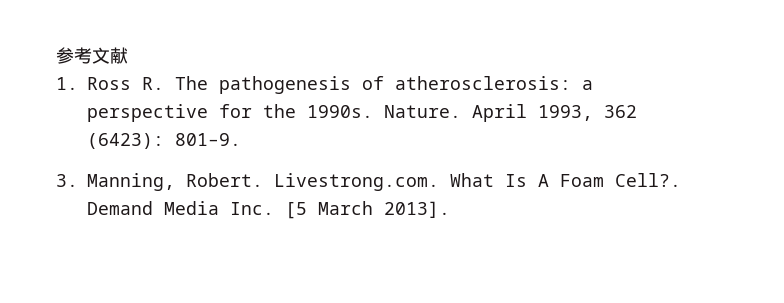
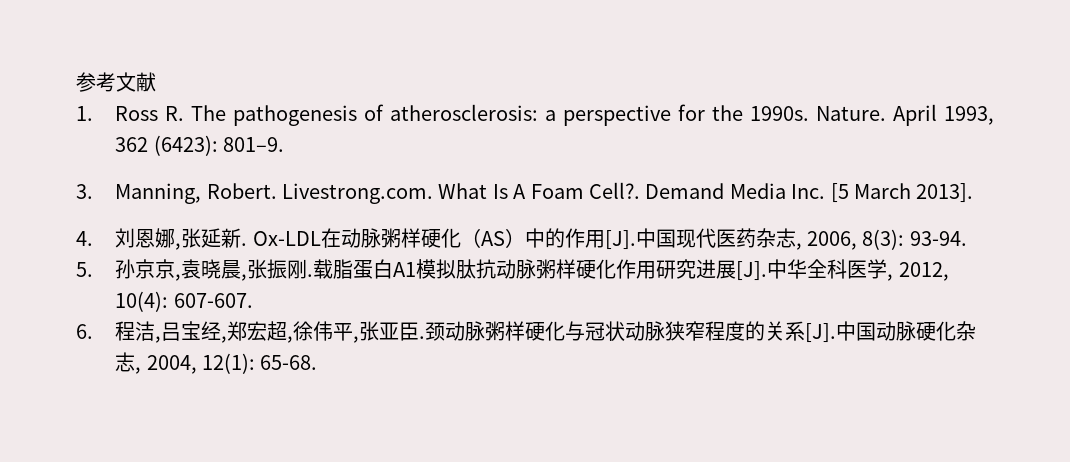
+ 4.刘恩娜,张延新. Ox-LDL在动脉粥样硬化（AS）中的作用[J].中国现代医药杂志, 2006, 8(3): 93-94.
+ 5.孙京京,袁晓晨,张振刚.载脂蛋白A1模拟肽抗动脉粥样硬化作用研究进展[J].中华全科医学, 2012, 10(4): 607-607.
+ 6.程洁,吕宝经,郑宏超,徐伟平,张亚臣.颈动脉粥样硬化与冠状动脉狭窄程度的关系[J].中国动脉硬化杂志, 2004, 12(1): 65-68.

